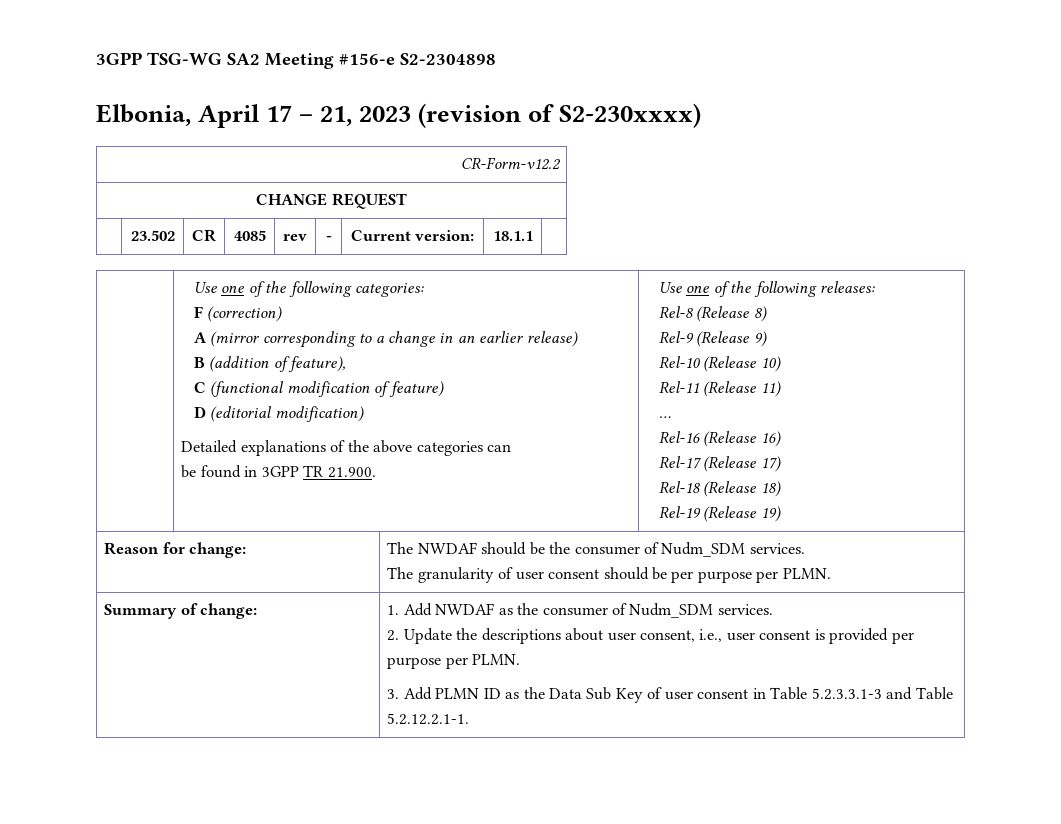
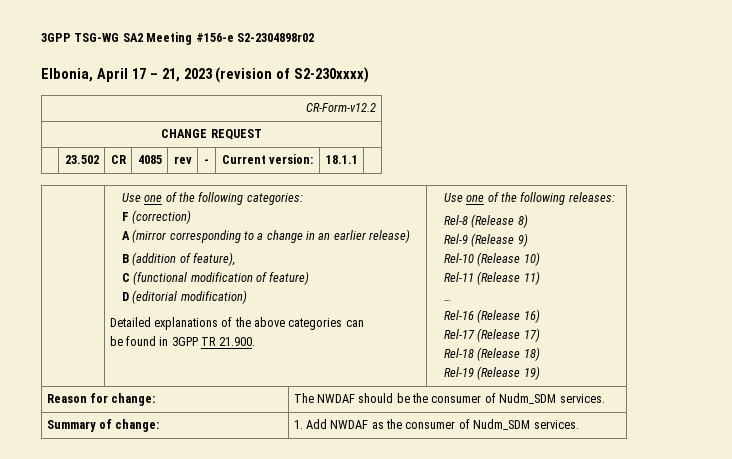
- 3GPP TSG-WG SA2 Meeting #156-e S2-2304898
+ 3GPP TSG-WG SA2 Meeting #156-e S2-2304898r02
  Reason for change: | The NWDAF should be the consumer of Nudm_SDM services.
- The granularity of user consent should be per purpose per PLMN.
- 2. Update the descriptions about user consent, i.e., user consent is provided per purpose per PLMN.
- 3. Add PLMN ID as the Data Sub Key of user consent in Table 5.2.3.3.1-3 and Table 5.2.12.2.1-1.

